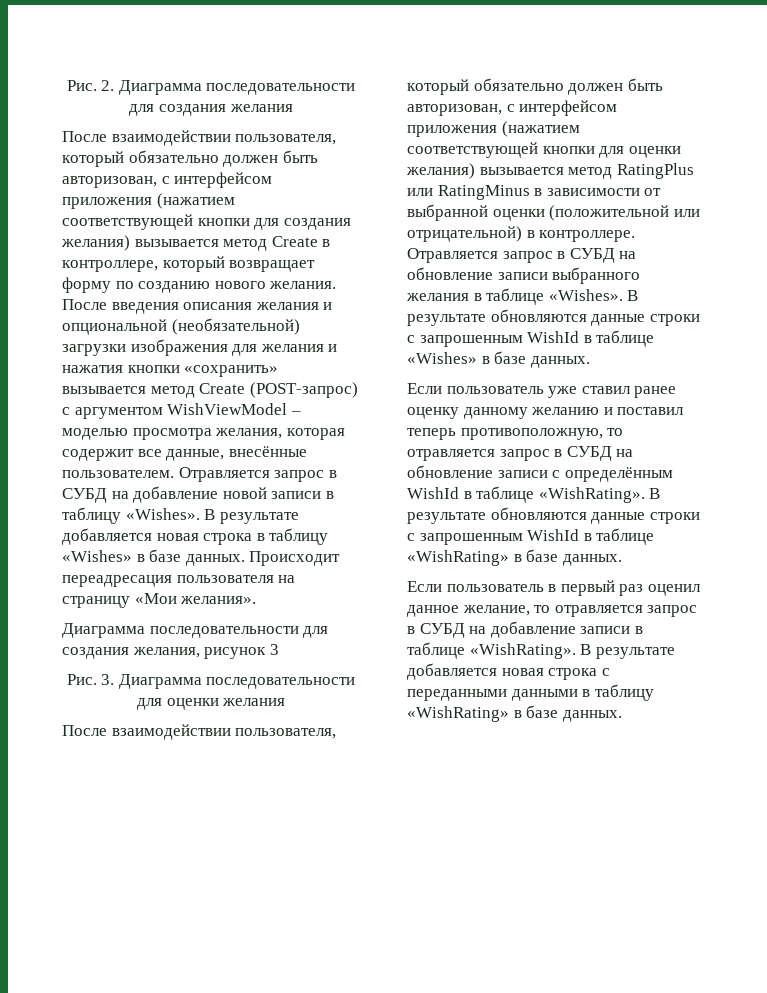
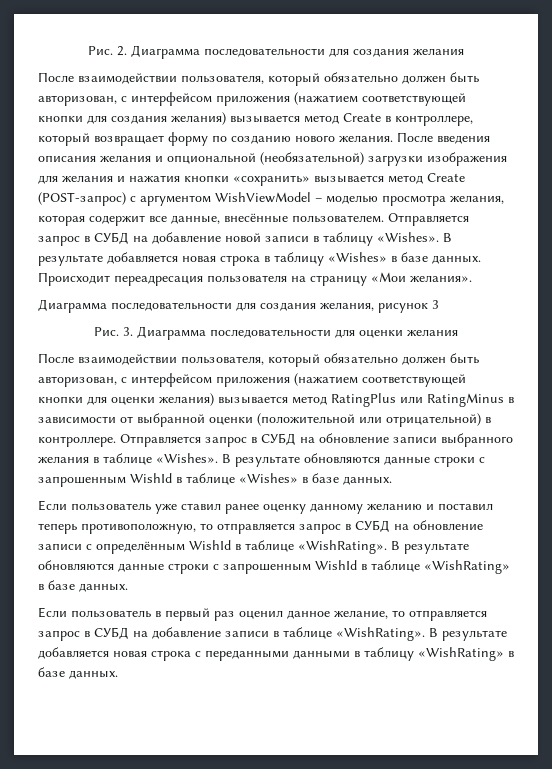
- Отравляется запрос в СУБД на добавление новой записи в таблицу «Wishes».
+ Отправляется запрос в СУБД на добавление новой записи в таблицу «Wishes».
- Отравляется запрос в СУБД на обновление записи выбранного желания в таблице «Wishes».
+ Отправляется запрос в СУБД на обновление записи выбранного желания в таблице «Wishes».
- Если пользователь уже ставил ранее оценку данному желанию и поставил теперь противоположную, то отравляется запрос в СУБД на обновление записи с определённым WishId в таблице «WishRating».
+ Если пользователь уже ставил ранее оценку данному желанию и поставил теперь противоположную, то отправляется запрос в СУБД на обновление записи с определённым WishId в таблице «WishRating».
- Если пользователь в первый раз оценил данное желание, то отравляется запрос в СУБД на добавление записи в таблице «WishRating».
+ Если пользователь в первый раз оценил данное желание, то отправляется запрос в СУБД на добавление записи в таблице «WishRating».

